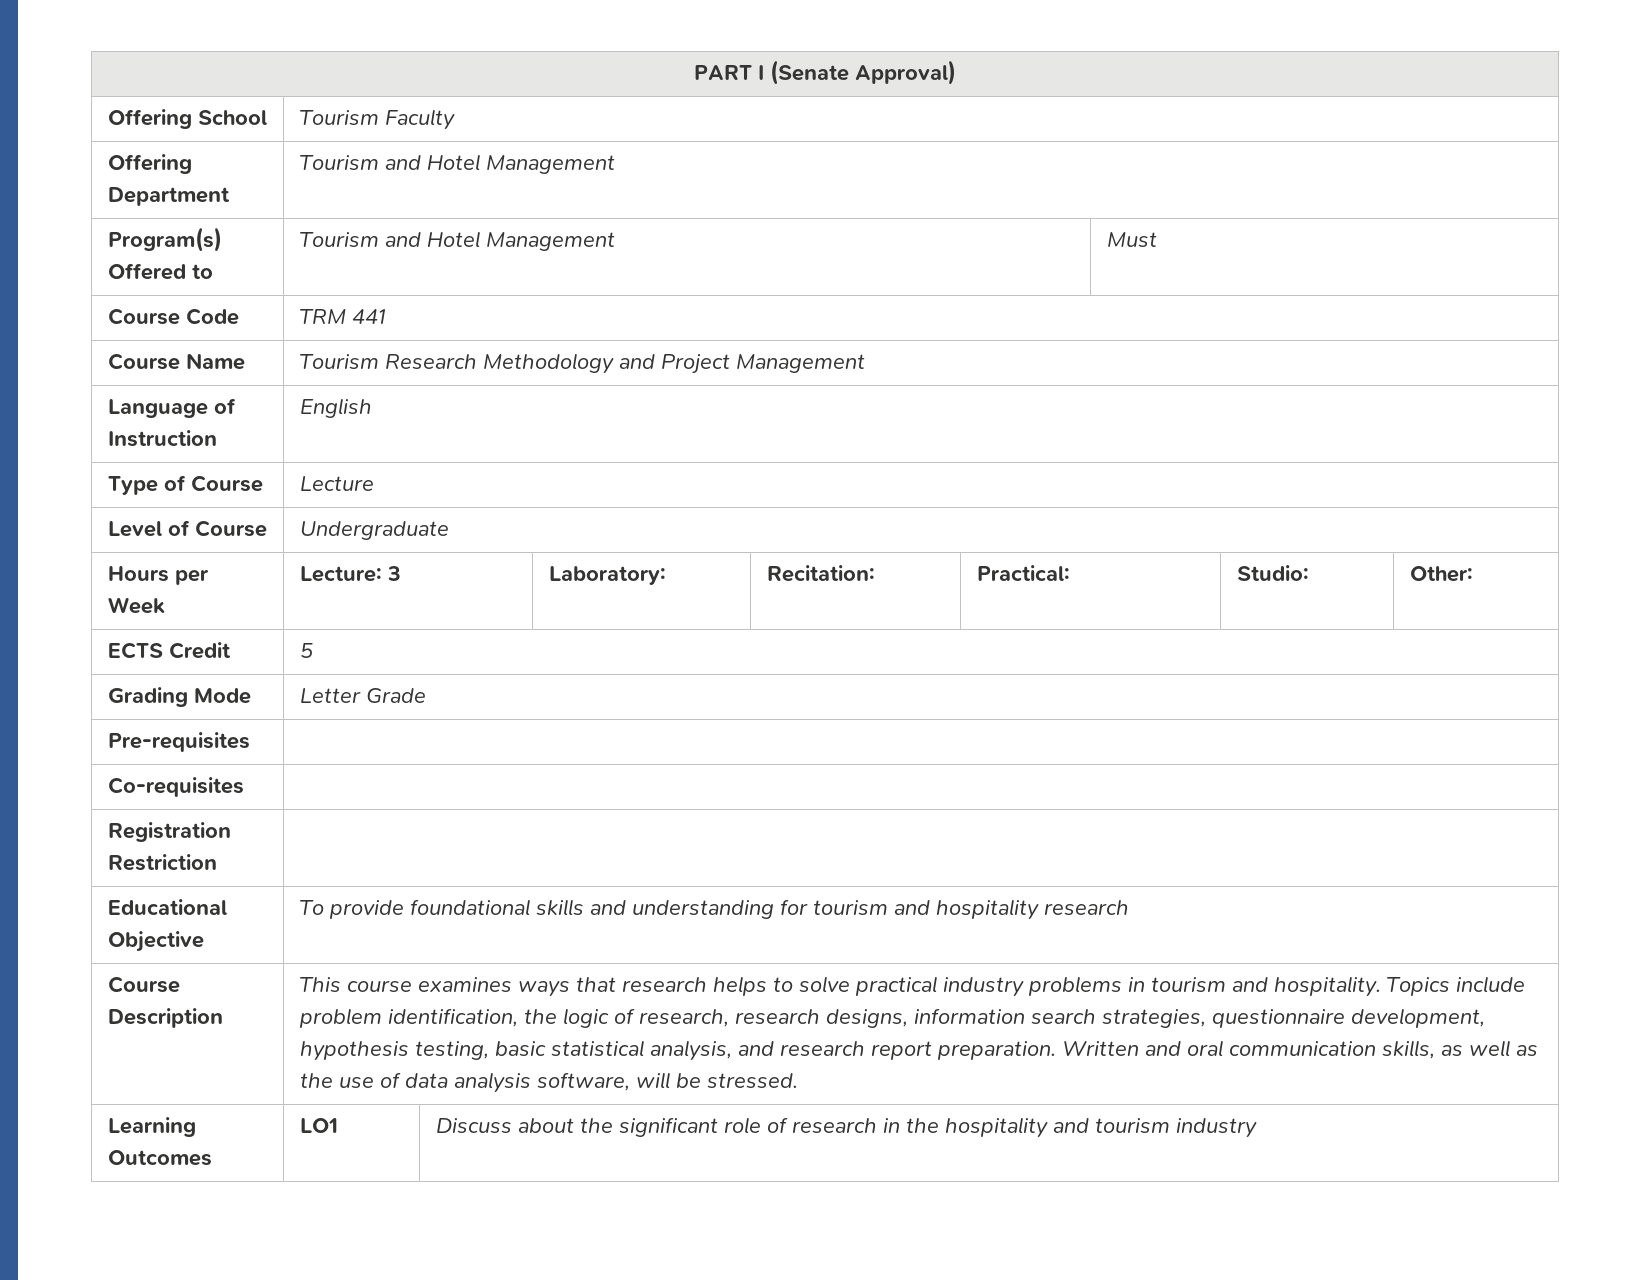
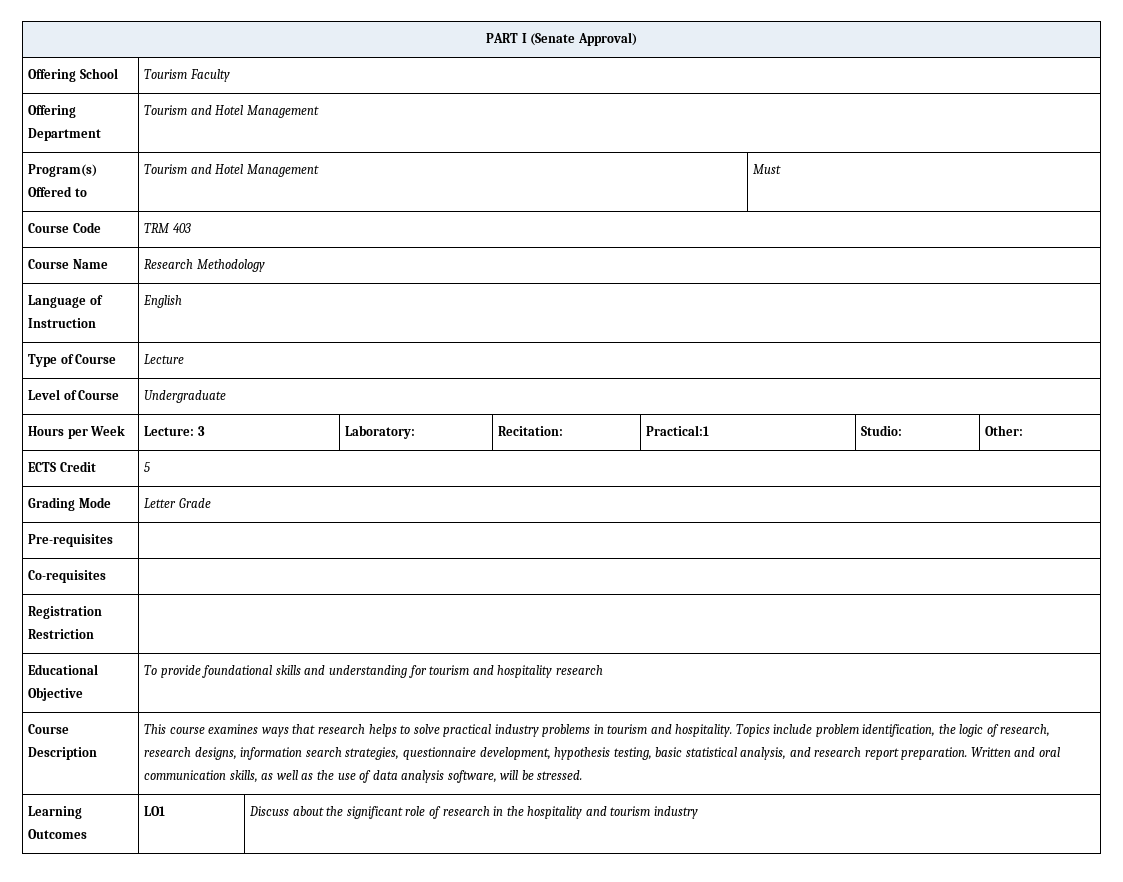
- Course Code | TRM 441
+ Course Code | TRM 403
- Course Name | Tourism Research Methodology and Project Management
+ Course Name | Research Methodology
- Hours per Week | Lecture: 3 | Laboratory: | Recitation: | Practical: | Studio: | Other:
+ Hours per Week | Lecture: 3 | Laboratory: | Recitation: | Practical:1 | Studio: | Other:

